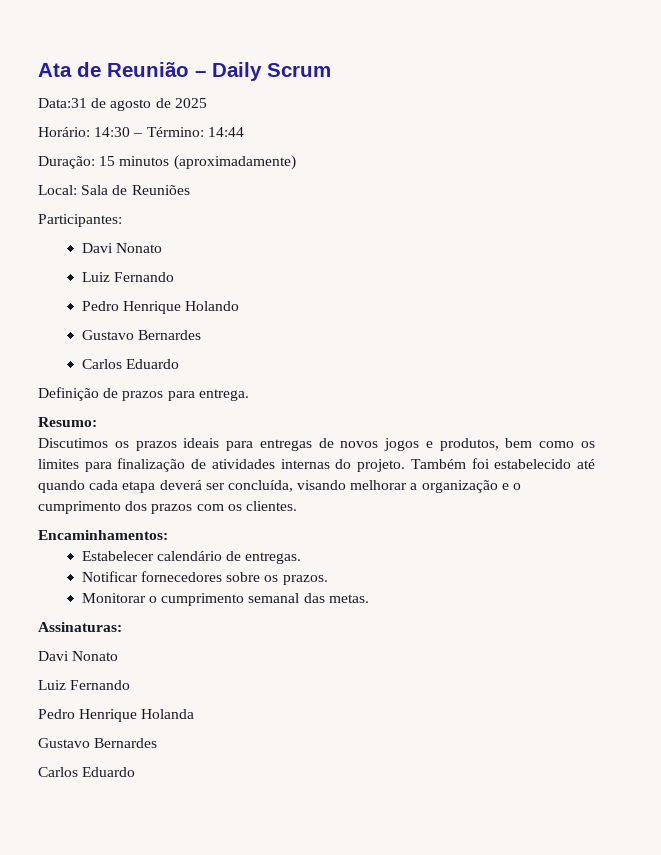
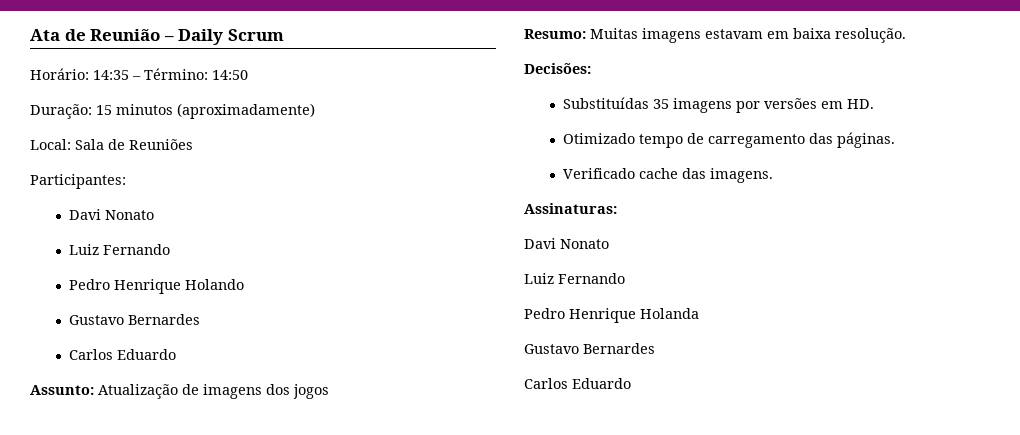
- Data:31 de agosto de 2025
- Horário: 14:30 – Término: 14:44
+ Horário: 14:35 – Término: 14:50
- Definição de prazos para entrega.
- Resumo:
- Discutimos os prazos ideais para entregas de novos jogos e produtos, bem como os limites para finalização de atividades internas do projeto. Também foi estabelecido até quando cada etapa deverá ser concluída, visando melhorar a organização e o cumprimento dos prazos com os clientes.
- Encaminhamentos:
- Estabelecer calendário de entregas.
- Notificar fornecedores sobre os prazos.
- Monitorar o cumprimento semanal das metas.
+ Assunto: Atualização de imagens dos jogos
+ Resumo: Muitas imagens estavam em baixa resolução.
+ Decisões:
+ Substituídas 35 imagens por versões em HD.
+ Otimizado tempo de carregamento das páginas.
+ Verificado cache das imagens.

